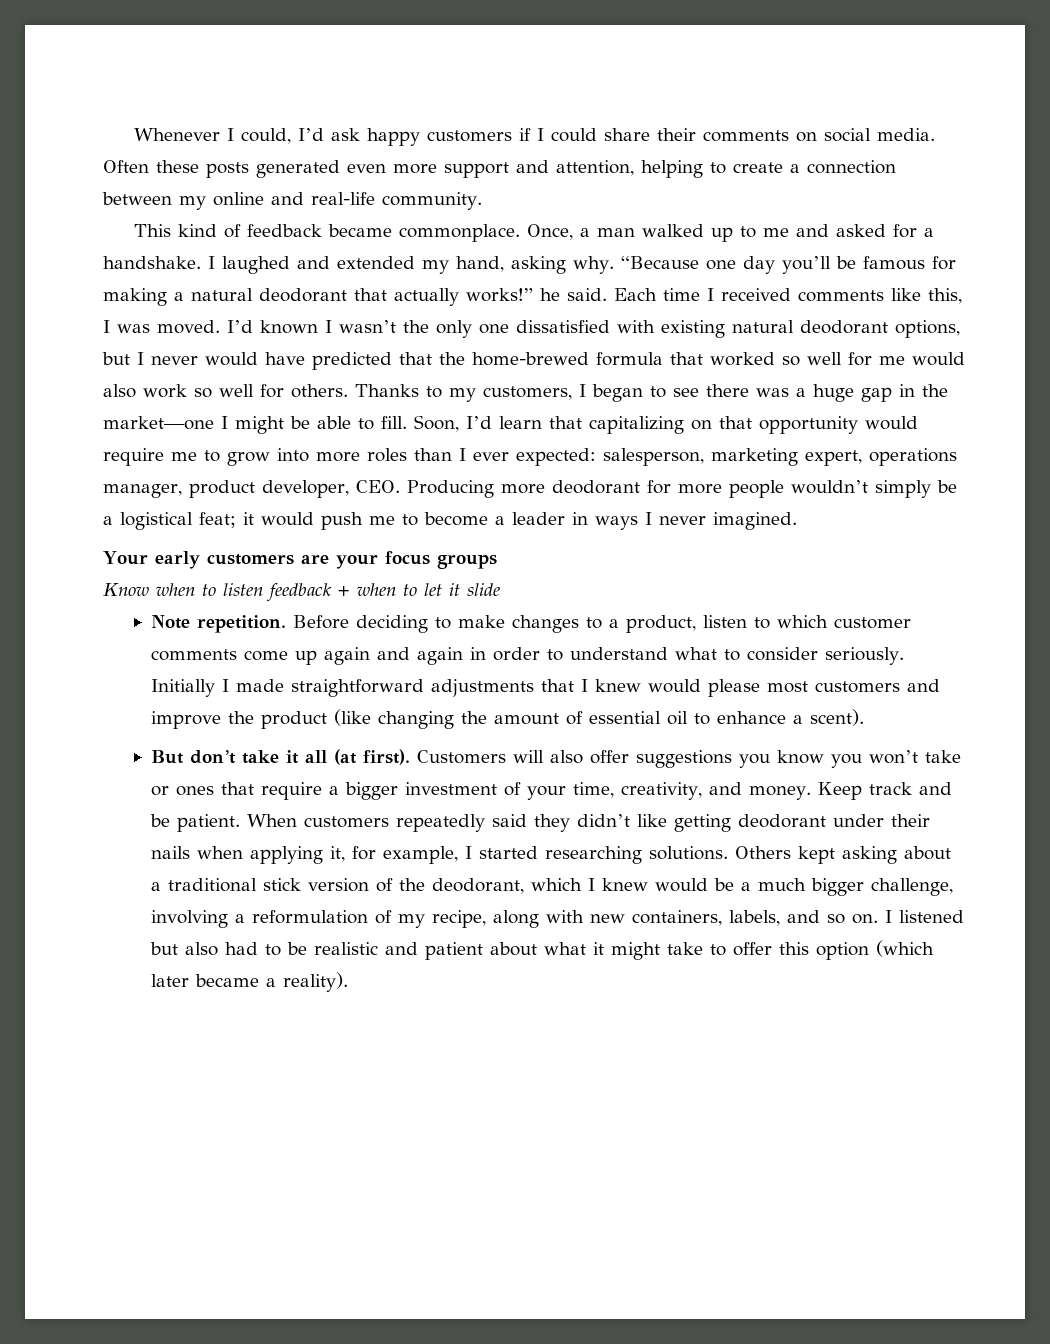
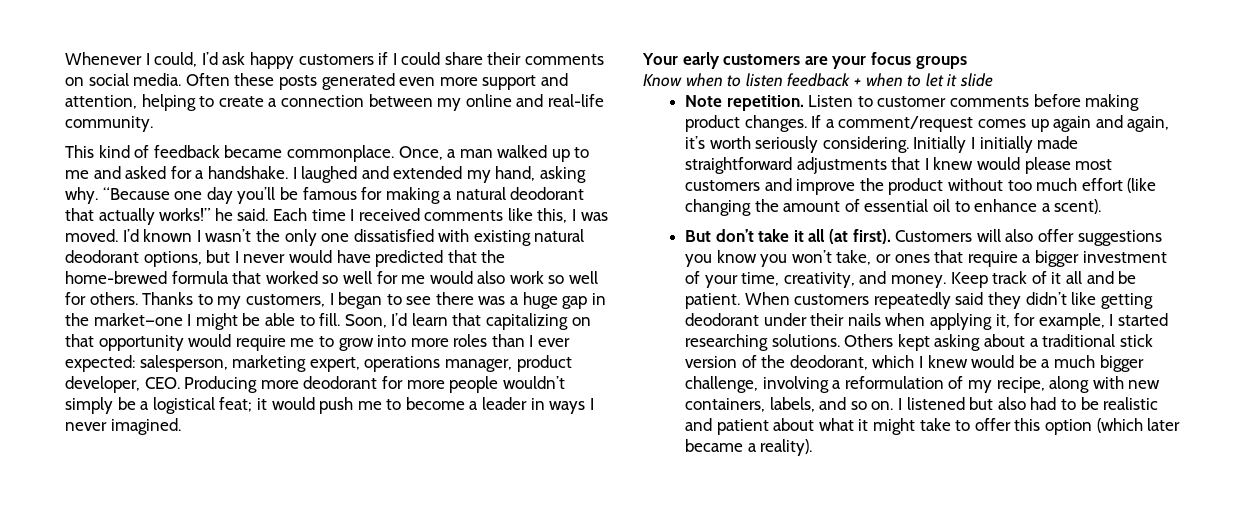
- Before deciding to make changes to a product, listen to which customer comments come up again and again in order to understand what to consider seriously.
+ Listen to customer comments before making product changes. If a comment/request comes up again and again, it’s worth seriously considering.
- Initially I made straightforward adjustments that I knew would please most customers and improve the product (like changing the amount of essential oil to enhance a scent).
+ Initially I initially made straightforward adjustments that I knew would please most customers and improve the product without too much effort (like changing the amount of essential oil to enhance a scent).
- Customers will also offer suggestions you know you won’t take or ones that require a bigger investment of your time, creativity, and money.
+ Customers will also offer suggestions you know you won’t take, or ones that require a bigger investment of your time, creativity, and money.
- Keep track and be patient.
+ Keep track of it all and be patient.

